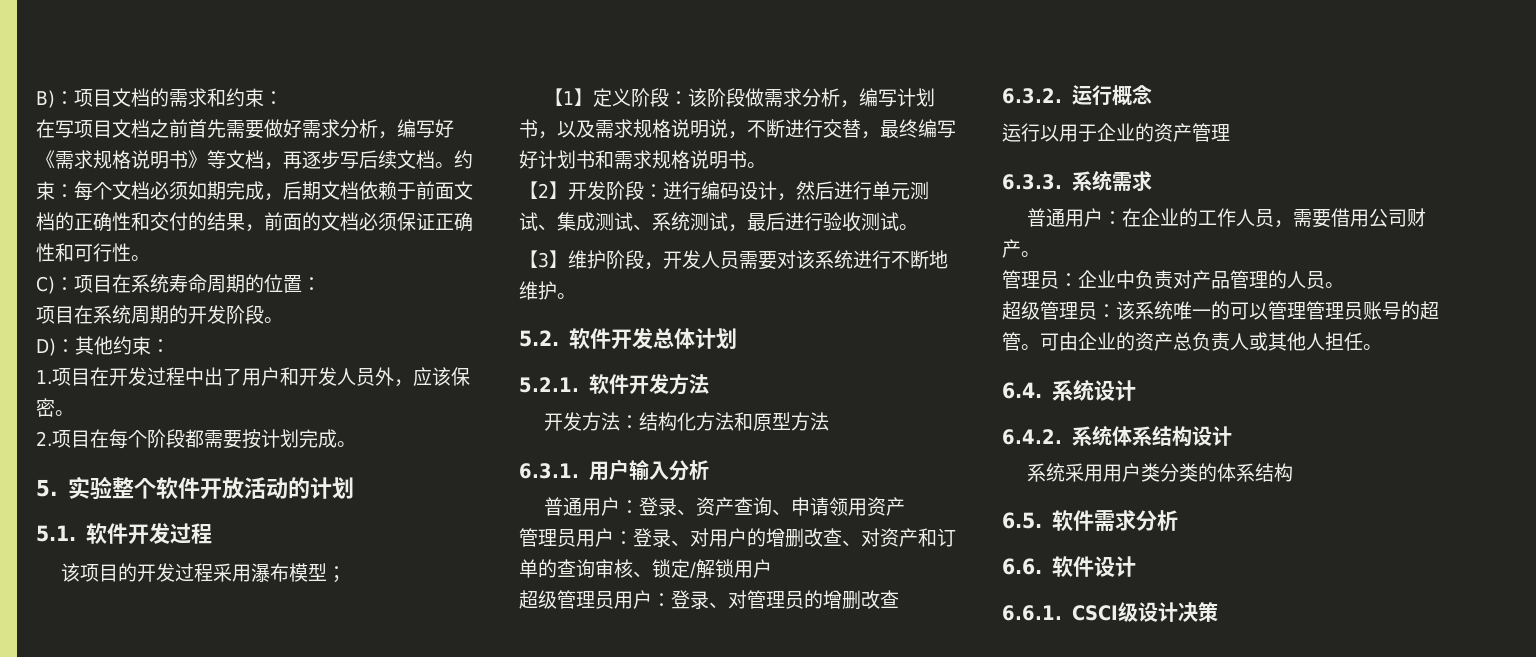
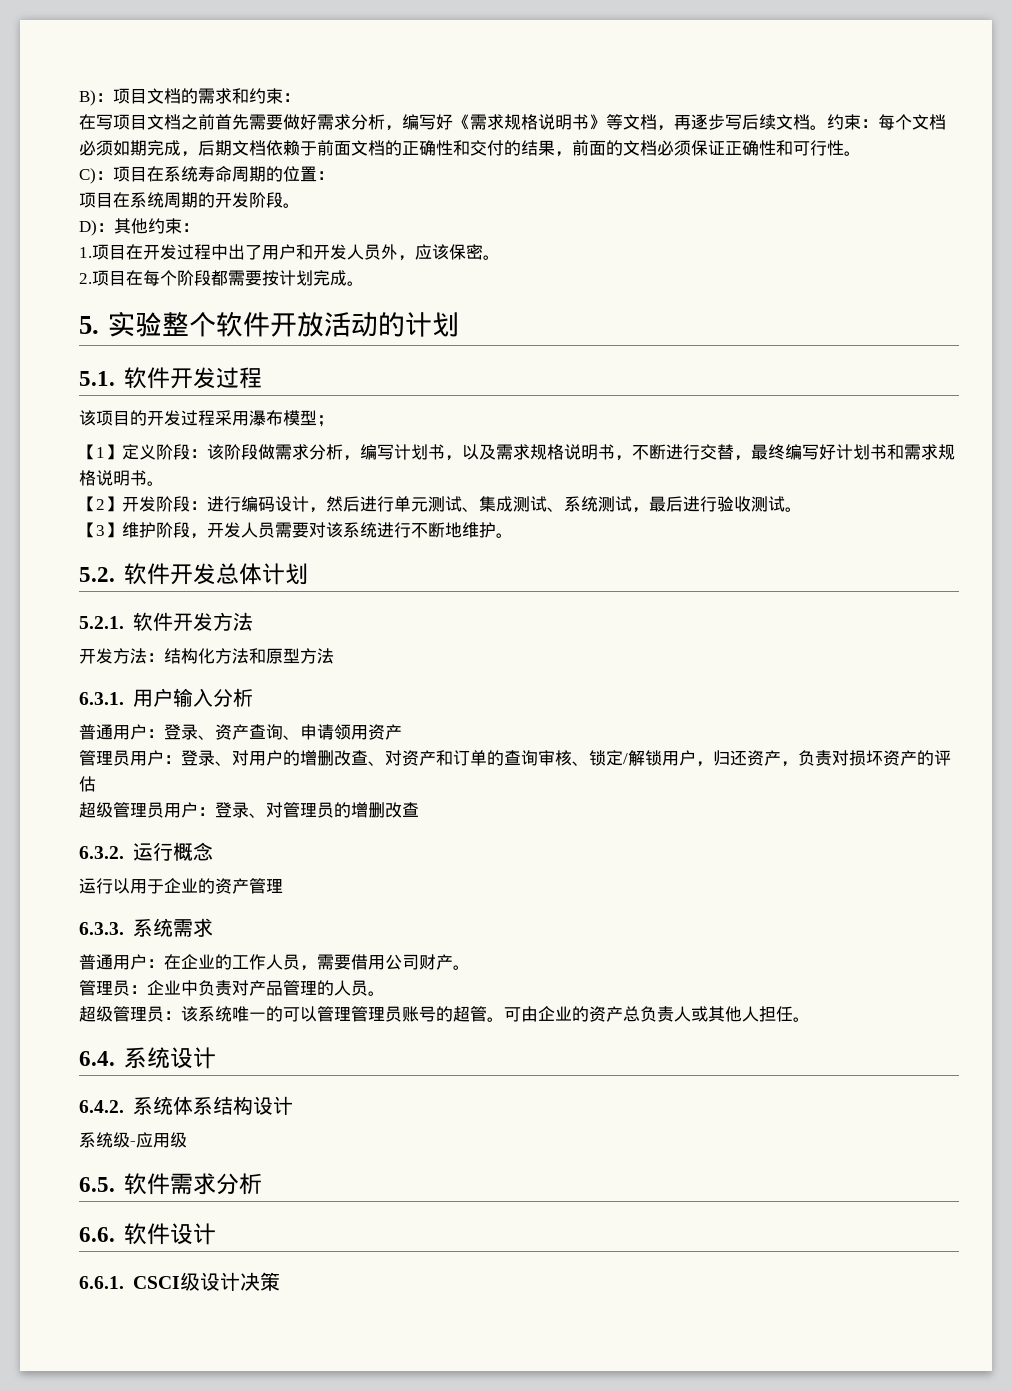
- 【1】定义阶段：该阶段做需求分析，编写计划书，以及需求规格说明说，不断进行交替，最终编写好计划书和需求规格说明书。
+ 【1】定义阶段：该阶段做需求分析，编写计划书，以及需求规格说明书，不断进行交替，最终编写好计划书和需求规格说明书。
- 管理员用户：登录、对用户的增删改查、对资产和订单的查询审核、锁定/解锁用户
+ 管理员用户：登录、对用户的增删改查、对资产和订单的查询审核、锁定/解锁用户，归还资产，负责对损坏资产的评估
- 系统采用用户类分类的体系结构
+ 系统级-应用级

